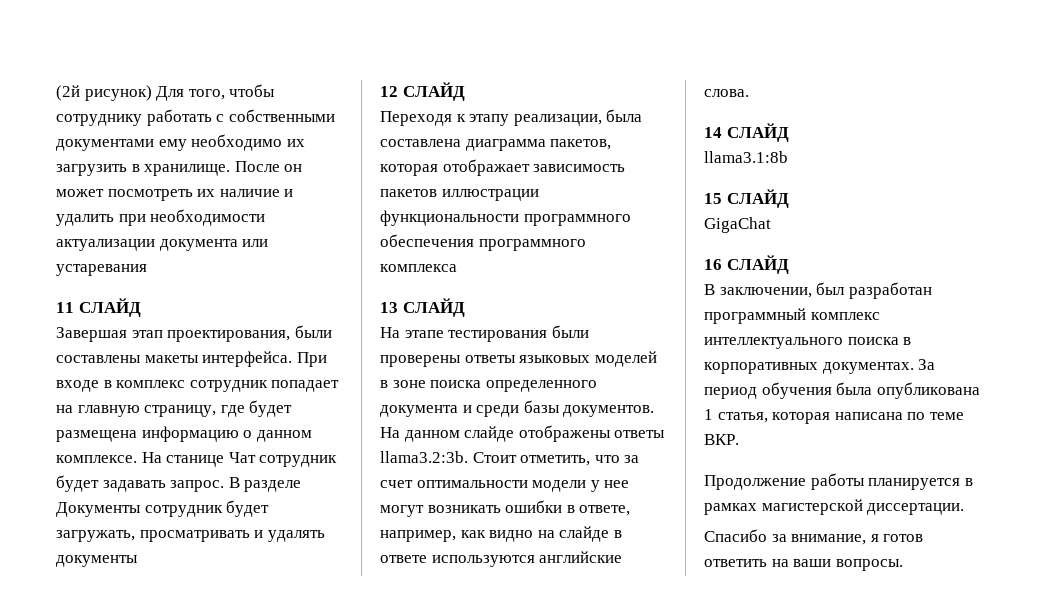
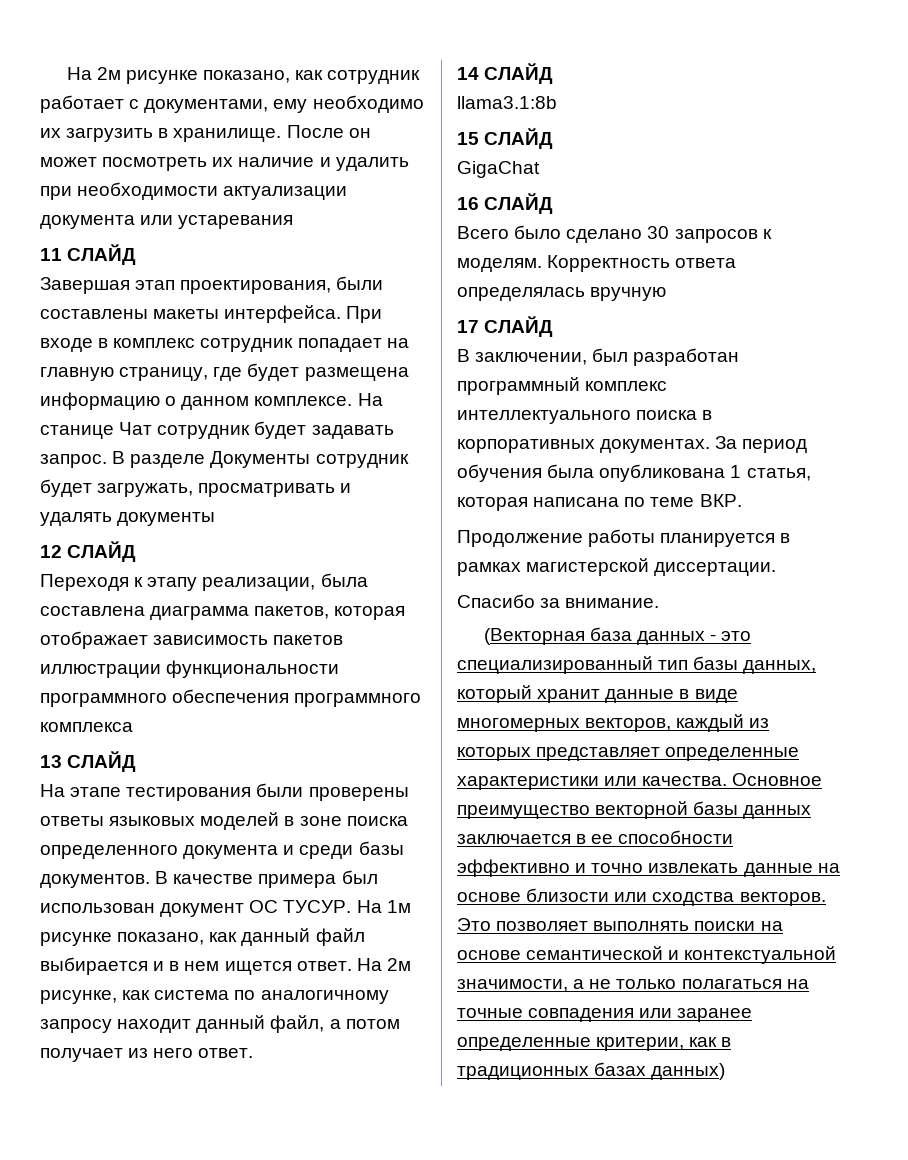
- (2й рисунок) Для того, чтобы сотруднику работать с собственными документами ему необходимо их загрузить в хранилище.
+ На 2м рисунке показано, как сотрудник работает с документами, ему необходимо их загрузить в хранилище.
- На данном слайде отображены ответы llama3.2:3b. Стоит отметить, что за счет оптимальности модели у нее могут возникать ошибки в ответе, например, как видно на слайде в ответе используются английские слова.
+ В качестве примера был использован документ ОС ТУСУР. На 1м рисунке показано, как данный файл выбирается и в нем ищется ответ. На 2м рисунке, как система по аналогичному запросу находит данный файл, а потом получает из него ответ.
+ Всего было сделано 30 запросов к моделям. Корректность ответа определялась вручную
+ 17 СЛАЙД
- Спасибо за внимание, я готов ответить на ваши вопросы.
+ Спасибо за внимание.
+ (Векторная база данных - это специализированный тип базы данных, который хранит данные в виде многомерных векторов, каждый из которых представляет определенные характеристики или качества. Основное преимущество векторной базы данных заключается в ее способности эффективно и точно извлекать данные на основе близости или сходства векторов. Это позволяет выполнять поиски на основе семантической и контекстуальной значимости, а не только полагаться на точные совпадения или заранее определенные критерии, как в традиционных базах данных)

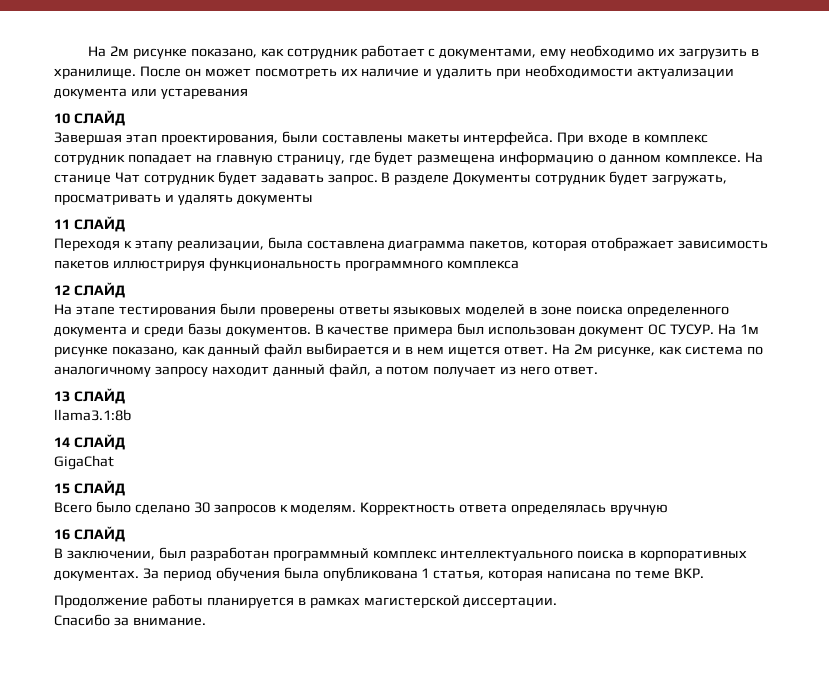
- 11 СЛАЙД
+ 10 СЛАЙД
- 12 СЛАЙД
+ 11 СЛАЙД
- Переходя к этапу реализации, была составлена диаграмма пакетов, которая отображает зависимость пакетов иллюстрации функциональности программного обеспечения программного комплекса
+ Переходя к этапу реализации, была составлена диаграмма пакетов, которая отображает зависимость пакетов иллюстрируя функциональность программного комплекса
- 13 СЛАЙД
+ 12 СЛАЙД
- 14 СЛАЙД
+ 13 СЛАЙД
- 15 СЛАЙД
+ 14 СЛАЙД
- 16 СЛАЙД
+ 15 СЛАЙД
- 17 СЛАЙД
+ 16 СЛАЙД
- (Векторная база данных - это специализированный тип базы данных, который хранит данные в виде многомерных векторов, каждый из которых представляет определенные характеристики или качества. Основное преимущество векторной базы данных заключается в ее способности эффективно и точно извлекать данные на основе близости или сходства векторов. Это позволяет выполнять поиски на основе семантической и контекстуальной значимости, а не только полагаться на точные совпадения или заранее определенные критерии, как в традиционных базах данных)

